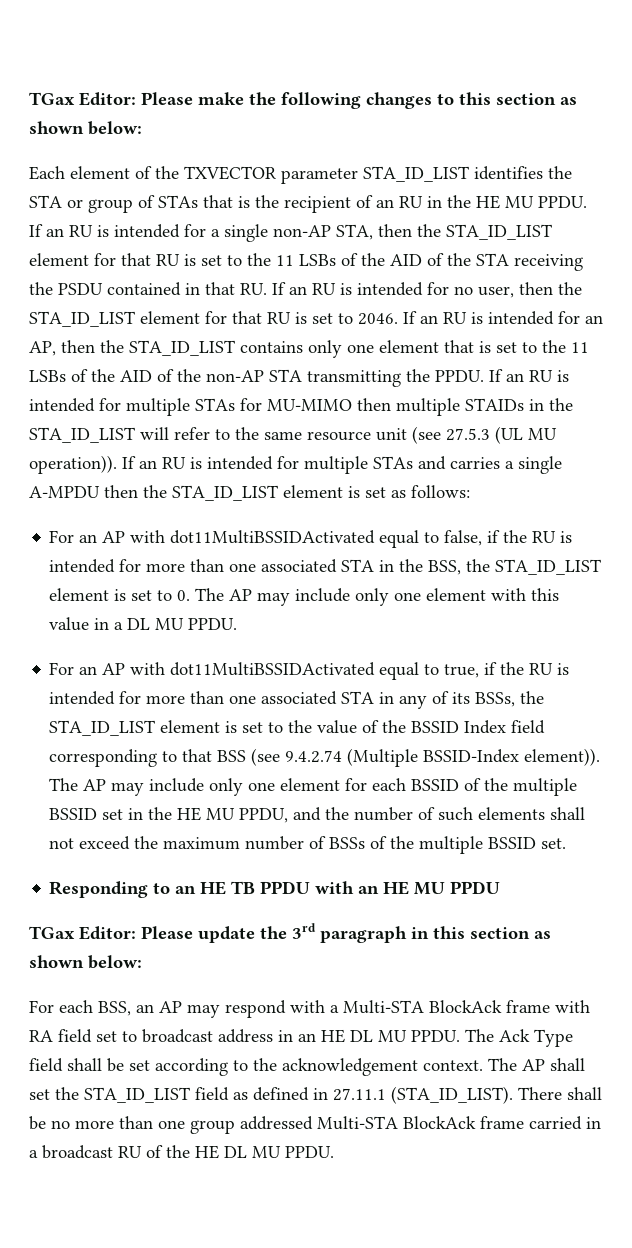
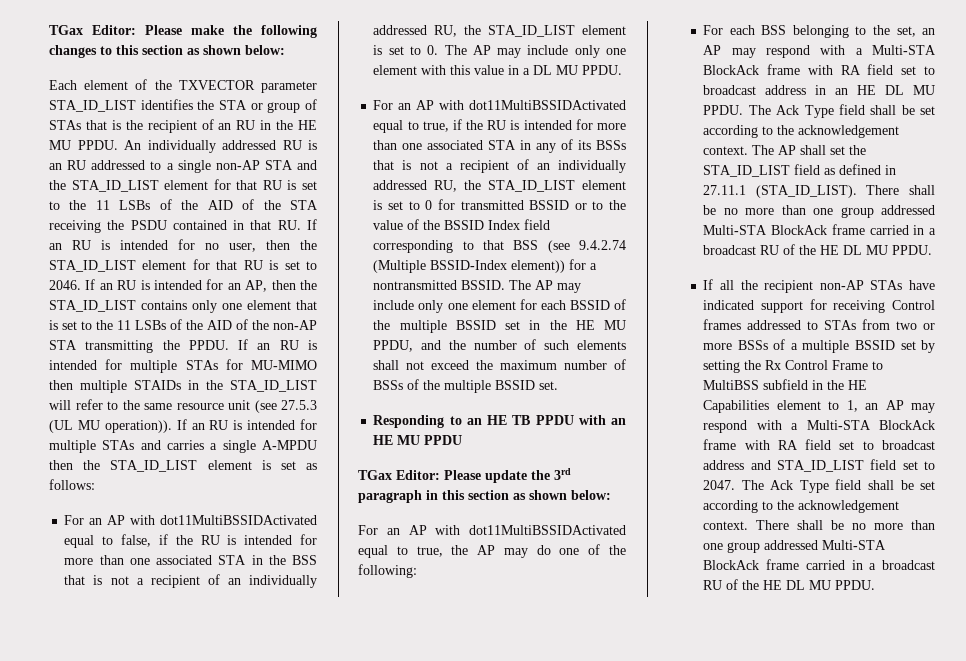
- If an RU is intended for a single non-AP STA, then the STA_ID_LIST element for that RU is set to the 11 LSBs of the AID of the STA receiving the PSDU contained in that RU. If an RU is intended for no user, then the STA_ID_LIST element for that RU is set to 2046.
+ An individually addressed RU is an RU addressed to a single non-AP STA and the STA_ID_LIST element for that RU is set to the 11 LSBs of the AID of the STA receiving the PSDU contained in that RU. If an RU is intended for no user, then the STA_ID_LIST element for that RU is set to 2046.
- For an AP with dot11MultiBSSIDActivated equal to false, if the RU is intended for more than one associated STA in the BSS, the STA_ID_LIST element is set to 0. The AP may include only one element with this value in a DL MU PPDU.
+ For an AP with dot11MultiBSSIDActivated equal to false, if the RU is intended for more than one associated STA in the BSS that is not a recipient of an individually addressed RU, the STA_ID_LIST element is set to 0. The AP may include only one element with this value in a DL MU PPDU.
- For an AP with dot11MultiBSSIDActivated equal to true, if the RU is intended for more than one associated STA in any of its BSSs, the STA_ID_LIST element is set to the value of the BSSID Index field corresponding to that BSS (see 9.4.2.74 (Multiple BSSID-Index element)).
+ For an AP with dot11MultiBSSIDActivated equal to true, if the RU is intended for more than one associated STA in any of its BSSs that is not a recipient of an individually addressed RU, the STA_ID_LIST element is set to 0 for transmitted BSSID or to the value of the BSSID Index field corresponding to that BSS (see 9.4.2.74 (Multiple BSSID-Index element)) for a nontransmitted BSSID.
- For each BSS, an AP may respond with a Multi-STA BlockAck frame with RA field set to broadcast address in an HE DL MU PPDU.
+ For an AP with dot11MultiBSSIDActivated equal to true, the AP may do one of the following:
+ For each BSS belonging to the set, an AP may respond with a Multi-STA BlockAck frame with RA field set to broadcast address in an HE DL MU PPDU.
+ If all the recipient non-AP STAs have indicated support for receiving Control frames addressed to STAs from two or more BSSs of a multiple BSSID set by setting the Rx Control Frame to MultiBSS subfield in the HE Capabilities element to 1, an AP may respond with a Multi-STA BlockAck frame with RA field set to broadcast address and STA_ID_LIST field set to 2047. The Ack Type field shall be set according to the acknowledgement context. There shall be no more than one group addressed Multi-STA BlockAck frame carried in a broadcast RU of the HE DL MU PPDU.

